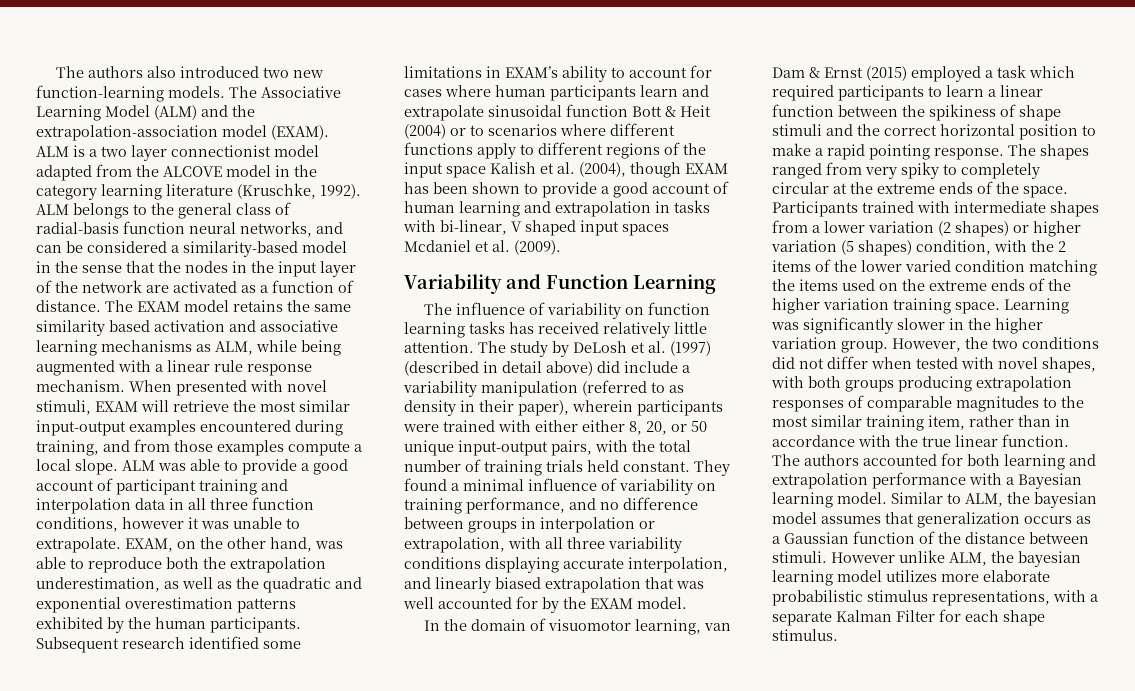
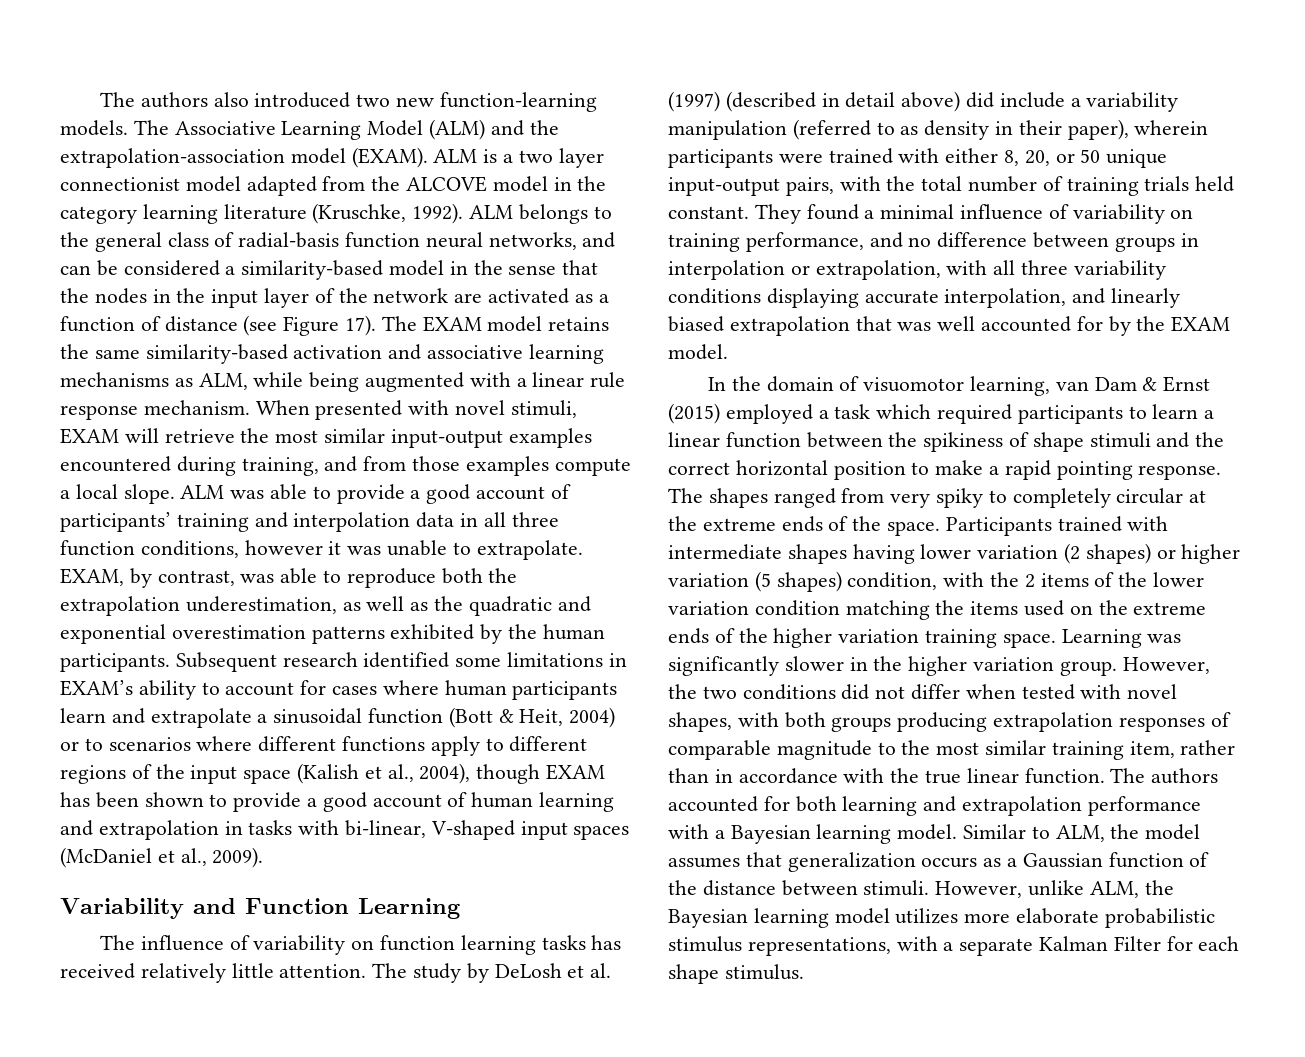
- ALM belongs to the general class of radial-basis function neural networks, and can be considered a similarity-based model in the sense that the nodes in the input layer of the network are activated as a function of distance.
+ ALM belongs to the general class of radial-basis function neural networks, and can be considered a similarity-based model in the sense that the nodes in the input layer of the network are activated as a function of distance (see Figure 17).
- The EXAM model retains the same similarity based activation and associative learning mechanisms as ALM, while being augmented with a linear rule response mechanism.
+ The EXAM model retains the same similarity-based activation and associative learning mechanisms as ALM, while being augmented with a linear rule response mechanism.
- ALM was able to provide a good account of participant training and interpolation data in all three function conditions, however it was unable to extrapolate.
+ ALM was able to provide a good account of participants’ training and interpolation data in all three function conditions, however it was unable to extrapolate.
- EXAM, on the other hand, was able to reproduce both the extrapolation underestimation, as well as the quadratic and exponential overestimation patterns exhibited by the human participants.
+ EXAM, by contrast, was able to reproduce both the extrapolation underestimation, as well as the quadratic and exponential overestimation patterns exhibited by the human participants.
- Subsequent research identified some limitations in EXAM’s ability to account for cases where human participants learn and extrapolate sinusoidal function Bott & Heit (2004) or to scenarios where different functions apply to different regions of the input space Kalish et al. (2004), though EXAM has been shown to provide a good account of human learning and extrapolation in tasks with bi-linear, V shaped input spaces Mcdaniel et al. (2009).
+ Subsequent research identified some limitations in EXAM’s ability to account for cases where human participants learn and extrapolate a sinusoidal function (Bott & Heit, 2004) or to scenarios where different functions apply to different regions of the input space (Kalish et al., 2004), though EXAM has been shown to provide a good account of human learning and extrapolation in tasks with bi-linear, V-shaped input spaces (McDaniel et al., 2009).
- The study by DeLosh et al. (1997) (described in detail above) did include a variability manipulation (referred to as density in their paper), wherein participants were trained with either either 8, 20, or 50 unique input-output pairs, with the total number of training trials held constant.
+ The study by DeLosh et al. (1997) (described in detail above) did include a variability manipulation (referred to as density in their paper), wherein participants were trained with either 8, 20, or 50 unique input-output pairs, with the total number of training trials held constant.
- Participants trained with intermediate shapes from a lower variation (2 shapes) or higher variation (5 shapes) condition, with the 2 items of the lower varied condition matching the items used on the extreme ends of the higher variation training space.
+ Participants trained with intermediate shapes having lower variation (2 shapes) or higher variation (5 shapes) condition, with the 2 items of the lower variation condition matching the items used on the extreme ends of the higher variation training space.
- However, the two conditions did not differ when tested with novel shapes, with both groups producing extrapolation responses of comparable magnitudes to the most similar training item, rather than in accordance with the true linear function.
+ However, the two conditions did not differ when tested with novel shapes, with both groups producing extrapolation responses of comparable magnitude to the most similar training item, rather than in accordance with the true linear function.
- Similar to ALM, the bayesian model assumes that generalization occurs as a Gaussian function of the distance between stimuli.
+ Similar to ALM, the model assumes that generalization occurs as a Gaussian function of the distance between stimuli.
- However unlike ALM, the bayesian learning model utilizes more elaborate probabilistic stimulus representations, with a separate Kalman Filter for each shape stimulus.
+ However, unlike ALM, the Bayesian learning model utilizes more elaborate probabilistic stimulus representations, with a separate Kalman Filter for each shape stimulus.

